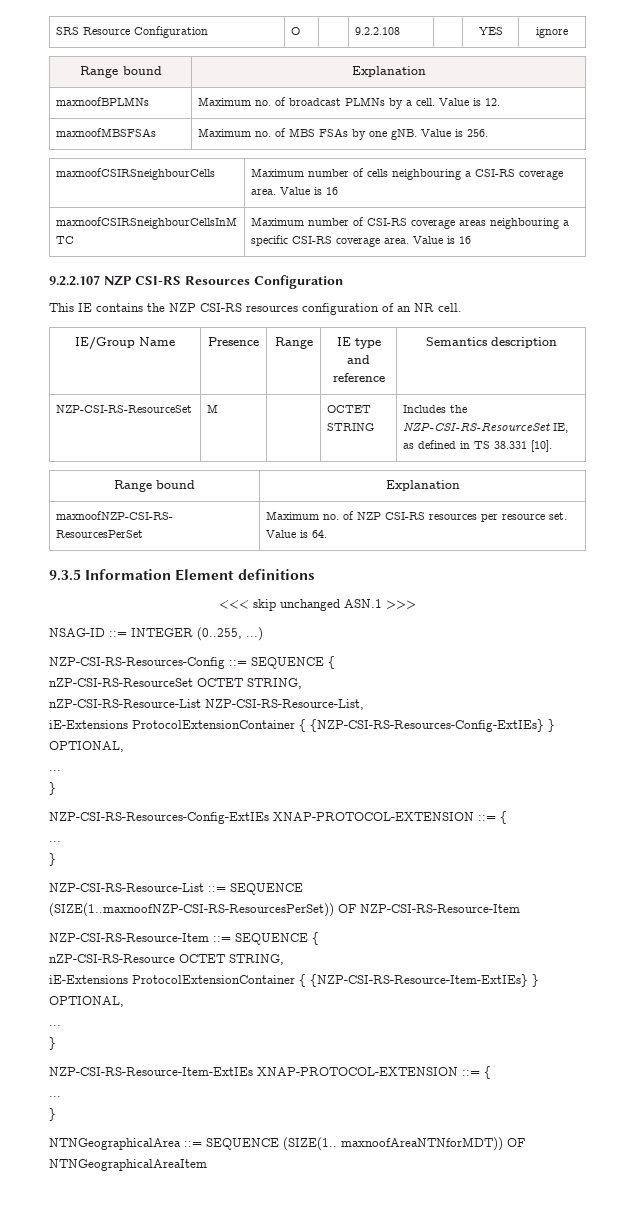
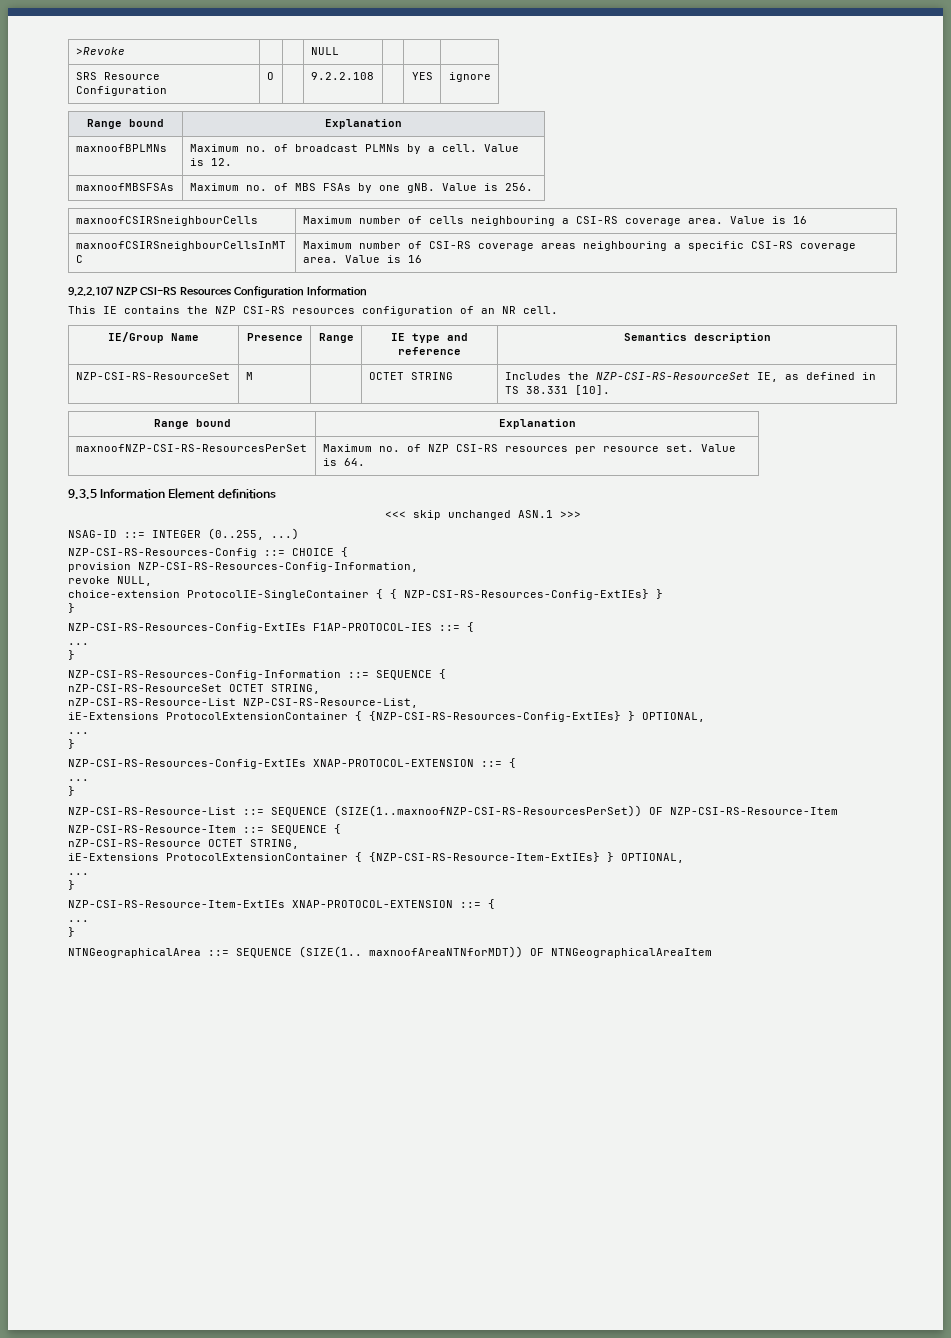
+ >Revoke | | | NULL | | |
- 9.2.2.107 NZP CSI-RS Resources Configuration
+ 9.2.2.107 NZP CSI-RS Resources Configuration Information
- NZP-CSI-RS-Resources-Config ::= SEQUENCE {
+ NZP-CSI-RS-Resources-Config ::= CHOICE {
+ provision NZP-CSI-RS-Resources-Config-Information,
+ revoke NULL,
+ choice-extension ProtocolIE-SingleContainer { { NZP-CSI-RS-Resources-Config-ExtIEs} }
+ }
+ NZP-CSI-RS-Resources-Config-ExtIEs F1AP-PROTOCOL-IES ::= {
+ ...
+ }
+ NZP-CSI-RS-Resources-Config-Information ::= SEQUENCE {

